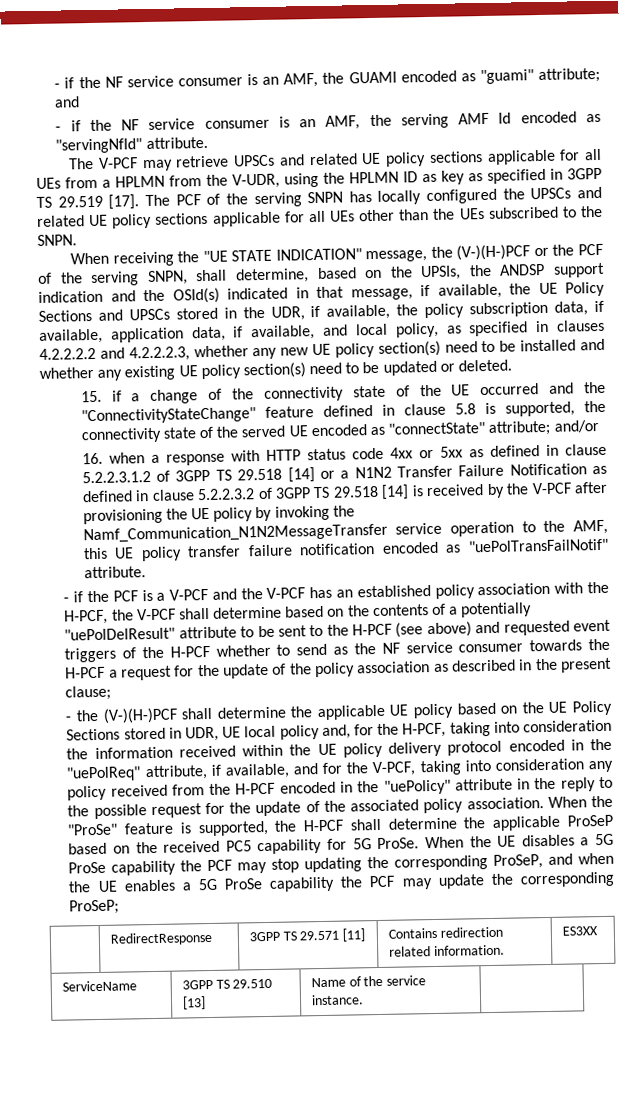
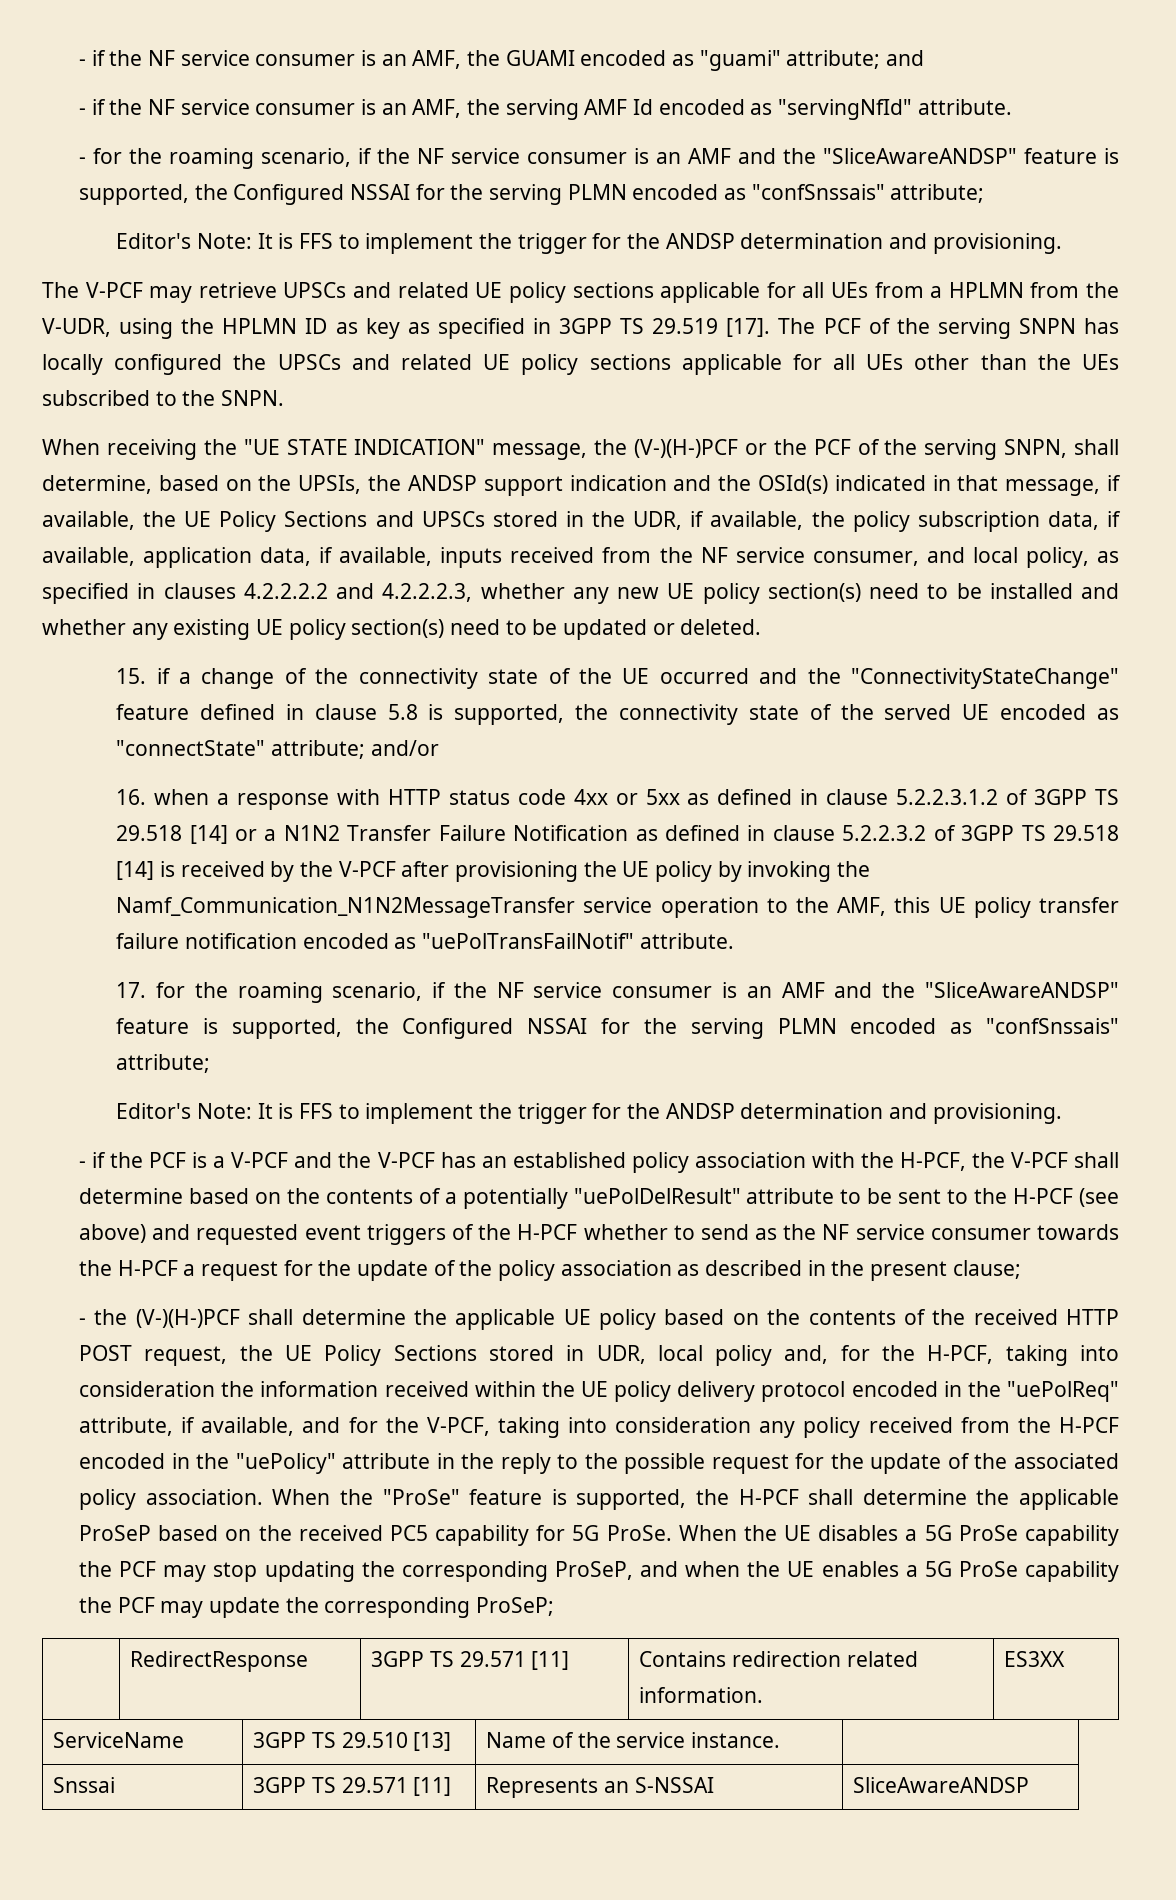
+ - for the roaming scenario, if the NF service consumer is an AMF and the "SliceAwareANDSP" feature is supported, the Configured NSSAI for the serving PLMN encoded as "confSnssais" attribute;
+ Editor's Note: It is FFS to implement the trigger for the ANDSP determination and provisioning.
- When receiving the "UE STATE INDICATION" message, the (V-)(H-)PCF or the PCF of the serving SNPN, shall determine, based on the UPSIs, the ANDSP support indication and the OSId(s) indicated in that message, if available, the UE Policy Sections and UPSCs stored in the UDR, if available, the policy subscription data, if available, application data, if available, and local policy, as specified in clauses 4.2.2.2.2 and 4.2.2.2.3, whether any new UE policy section(s) need to be installed and whether any existing UE policy section(s) need to be updated or deleted.
+ When receiving the "UE STATE INDICATION" message, the (V-)(H-)PCF or the PCF of the serving SNPN, shall determine, based on the UPSIs, the ANDSP support indication and the OSId(s) indicated in that message, if available, the UE Policy Sections and UPSCs stored in the UDR, if available, the policy subscription data, if available, application data, if available, inputs received from the NF service consumer, and local policy, as specified in clauses 4.2.2.2.2 and 4.2.2.2.3, whether any new UE policy section(s) need to be installed and whether any existing UE policy section(s) need to be updated or deleted.
+ 17. for the roaming scenario, if the NF service consumer is an AMF and the "SliceAwareANDSP" feature is supported, the Configured NSSAI for the serving PLMN encoded as "confSnssais" attribute;
+ Editor's Note: It is FFS to implement the trigger for the ANDSP determination and provisioning.
- - the (V-)(H-)PCF shall determine the applicable UE policy based on the UE Policy Sections stored in UDR, UE local policy and, for the H-PCF, taking into consideration the information received within the UE policy delivery protocol encoded in the "uePolReq" attribute, if available, and for the V-PCF, taking into consideration any policy received from the H-PCF encoded in the "uePolicy" attribute in the reply to the possible request for the update of the associated policy association.
+ - the (V-)(H-)PCF shall determine the applicable UE policy based on the contents of the received HTTP POST request, the UE Policy Sections stored in UDR, local policy and, for the H-PCF, taking into consideration the information received within the UE policy delivery protocol encoded in the "uePolReq" attribute, if available, and for the V-PCF, taking into consideration any policy received from the H-PCF encoded in the "uePolicy" attribute in the reply to the possible request for the update of the associated policy association.
+ Snssai | 3GPP TS 29.571 [11] | Represents an S-NSSAI | SliceAwareANDSP

